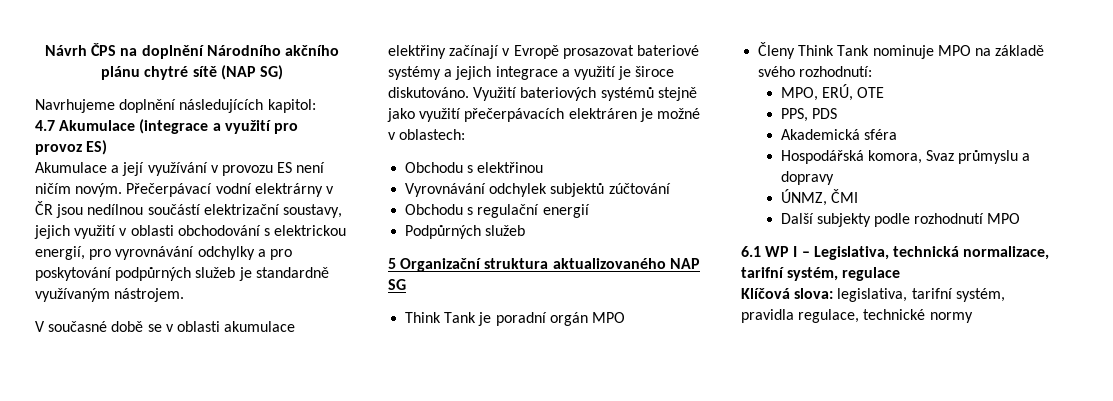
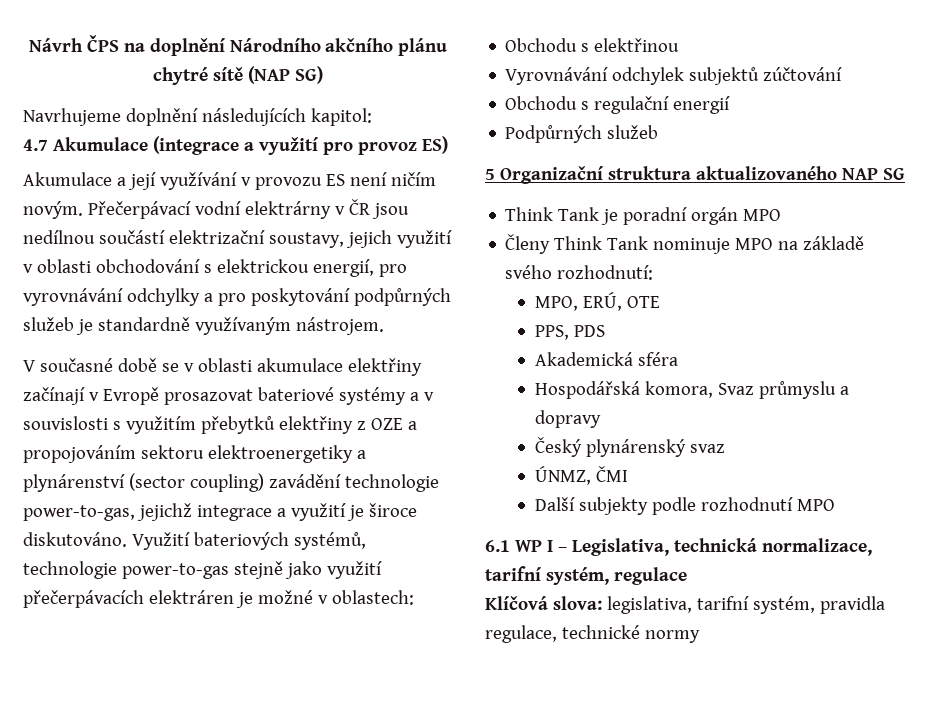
- V současné době se v oblasti akumulace elektřiny začínají v Evropě prosazovat bateriové systémy a jejich integrace a využití je široce diskutováno.
+ V současné době se v oblasti akumulace elektřiny začínají v Evropě prosazovat bateriové systémy a v souvislosti s využitím přebytků elektřiny z OZE a propojováním sektoru elektroenergetiky a plynárenství (sector coupling) zavádění technologie power-to-gas, jejichž integrace a využití je široce diskutováno.
- Využití bateriových systémů stejně jako využití přečerpávacích elektráren je možné v oblastech:
+ Využití bateriových systémů, technologie power-to-gas stejně jako využití přečerpávacích elektráren je možné v oblastech:
+ Český plynárenský svaz

